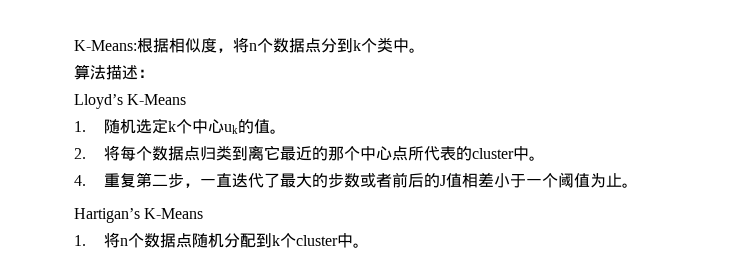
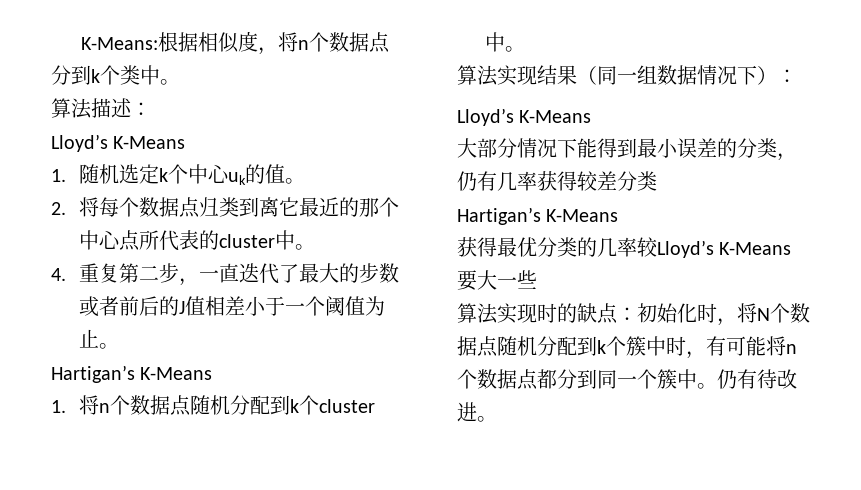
+ 算法实现结果（同一组数据情况下）：
+ Lloyd’s K-Means
+ 大部分情况下能得到最小误差的分类，仍有几率获得较差分类
+ Hartigan’s K-Means
+ 获得最优分类的几率较Lloyd’s K-Means要大一些
+ 算法实现时的缺点：初始化时，将N个数据点随机分配到k个簇中时，有可能将n个数据点都分到同一个簇中。仍有待改进。

